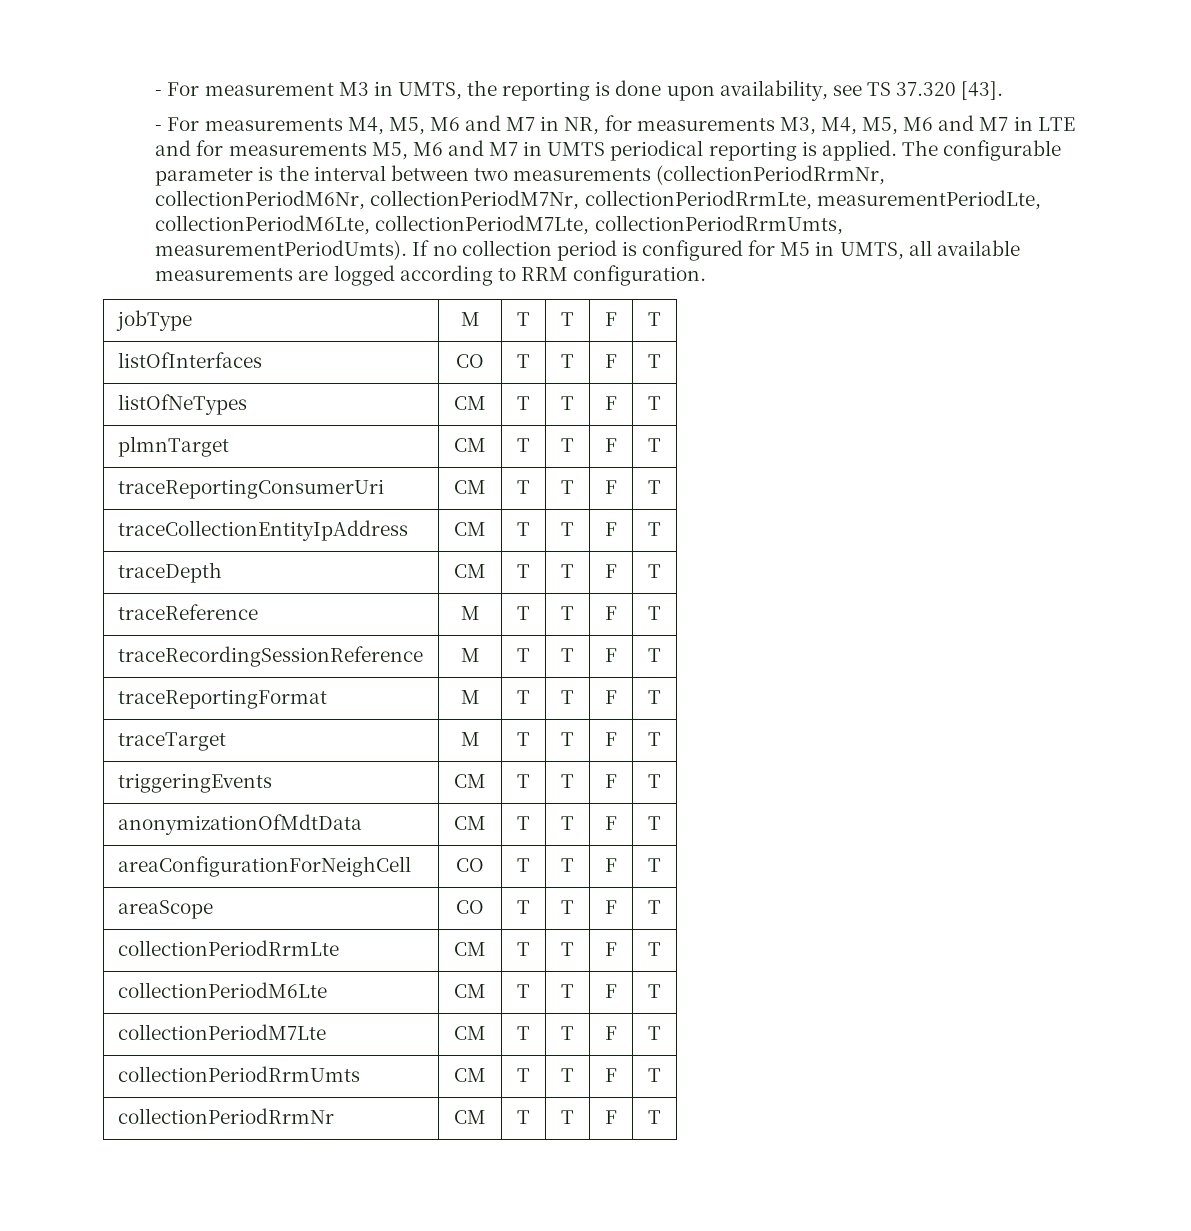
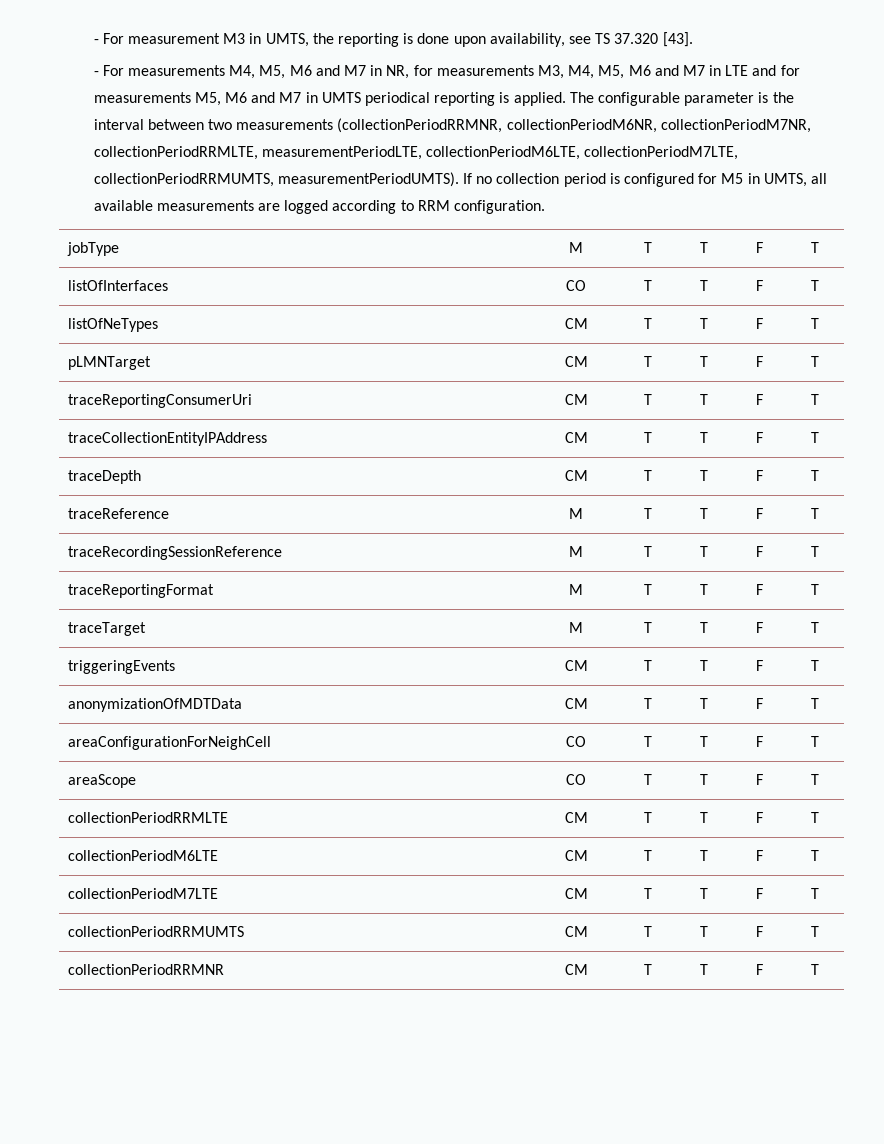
- The configurable parameter is the interval between two measurements (collectionPeriodRrmNr, collectionPeriodM6Nr, collectionPeriodM7Nr, collectionPeriodRrmLte, measurementPeriodLte, collectionPeriodM6Lte, collectionPeriodM7Lte, collectionPeriodRrmUmts, measurementPeriodUmts).
+ The configurable parameter is the interval between two measurements (collectionPeriodRRMNR, collectionPeriodM6NR, collectionPeriodM7NR, collectionPeriodRRMLTE, measurementPeriodLTE, collectionPeriodM6LTE, collectionPeriodM7LTE, collectionPeriodRRMUMTS, measurementPeriodUMTS).
- plmnTarget | CM | T | T | F | T
+ pLMNTarget | CM | T | T | F | T
- traceCollectionEntityIpAddress | CM | T | T | F | T
+ traceCollectionEntityIPAddress | CM | T | T | F | T
- anonymizationOfMdtData | CM | T | T | F | T
+ anonymizationOfMDTData | CM | T | T | F | T
- collectionPeriodRrmLte | CM | T | T | F | T
- collectionPeriodM6Lte | CM | T | T | F | T
- collectionPeriodM7Lte | CM | T | T | F | T
- collectionPeriodRrmUmts | CM | T | T | F | T
- collectionPeriodRrmNr | CM | T | T | F | T
+ collectionPeriodRRMLTE | CM | T | T | F | T
+ collectionPeriodM6LTE | CM | T | T | F | T
+ collectionPeriodM7LTE | CM | T | T | F | T
+ collectionPeriodRRMUMTS | CM | T | T | F | T
+ collectionPeriodRRMNR | CM | T | T | F | T

